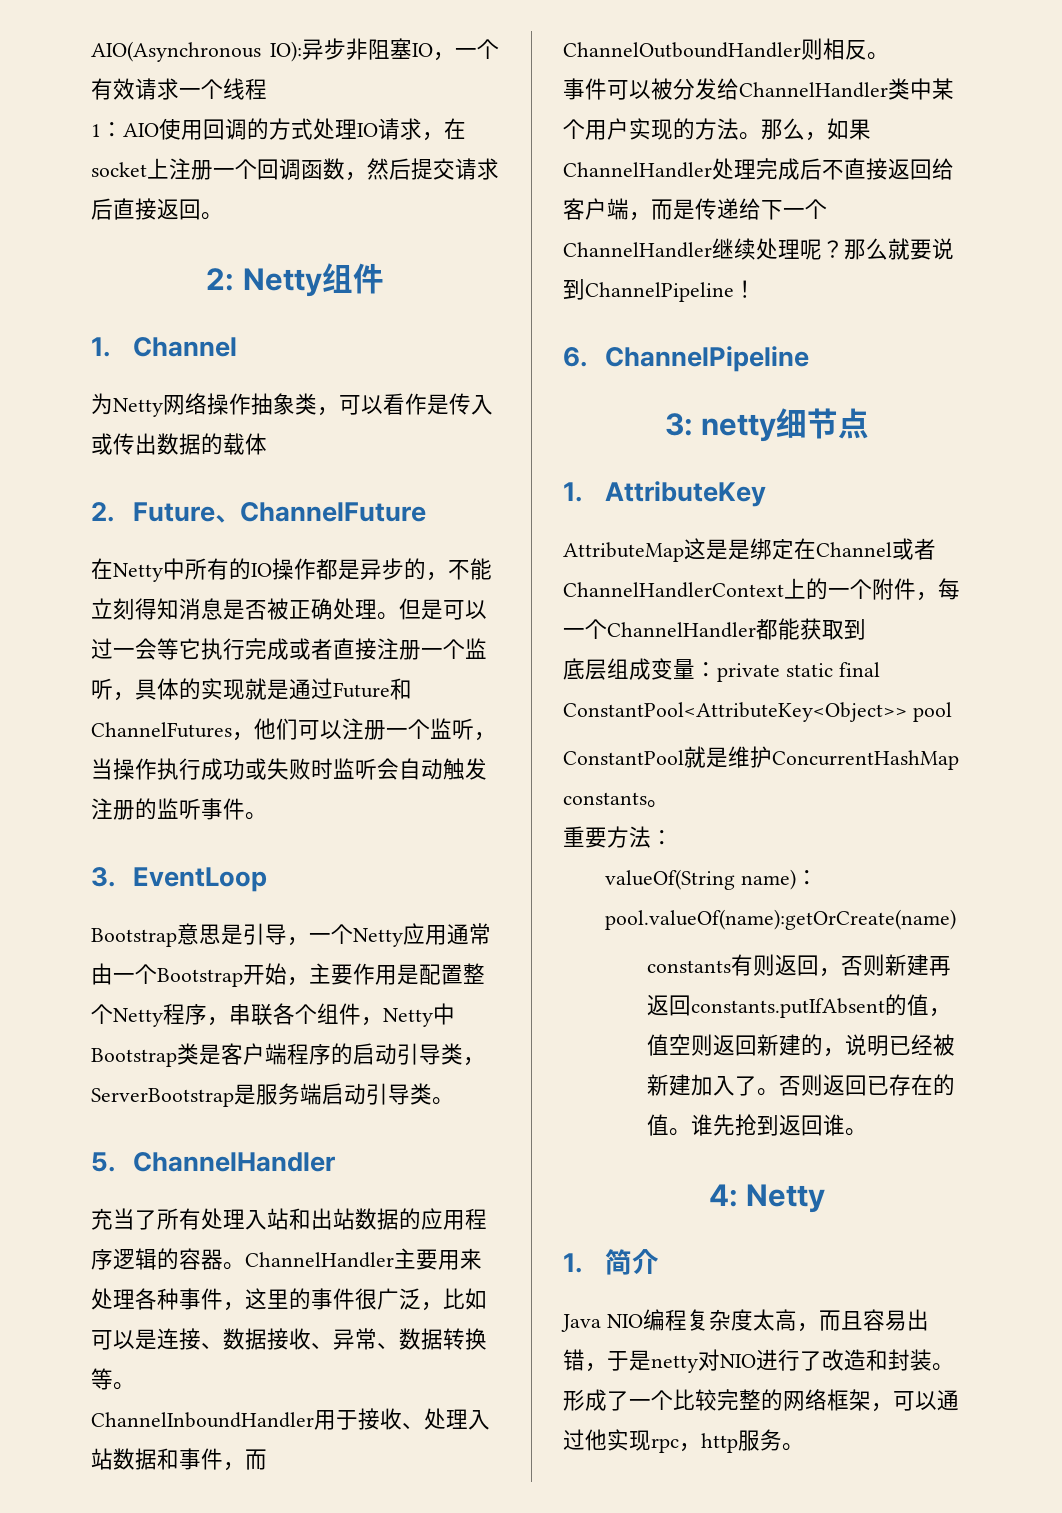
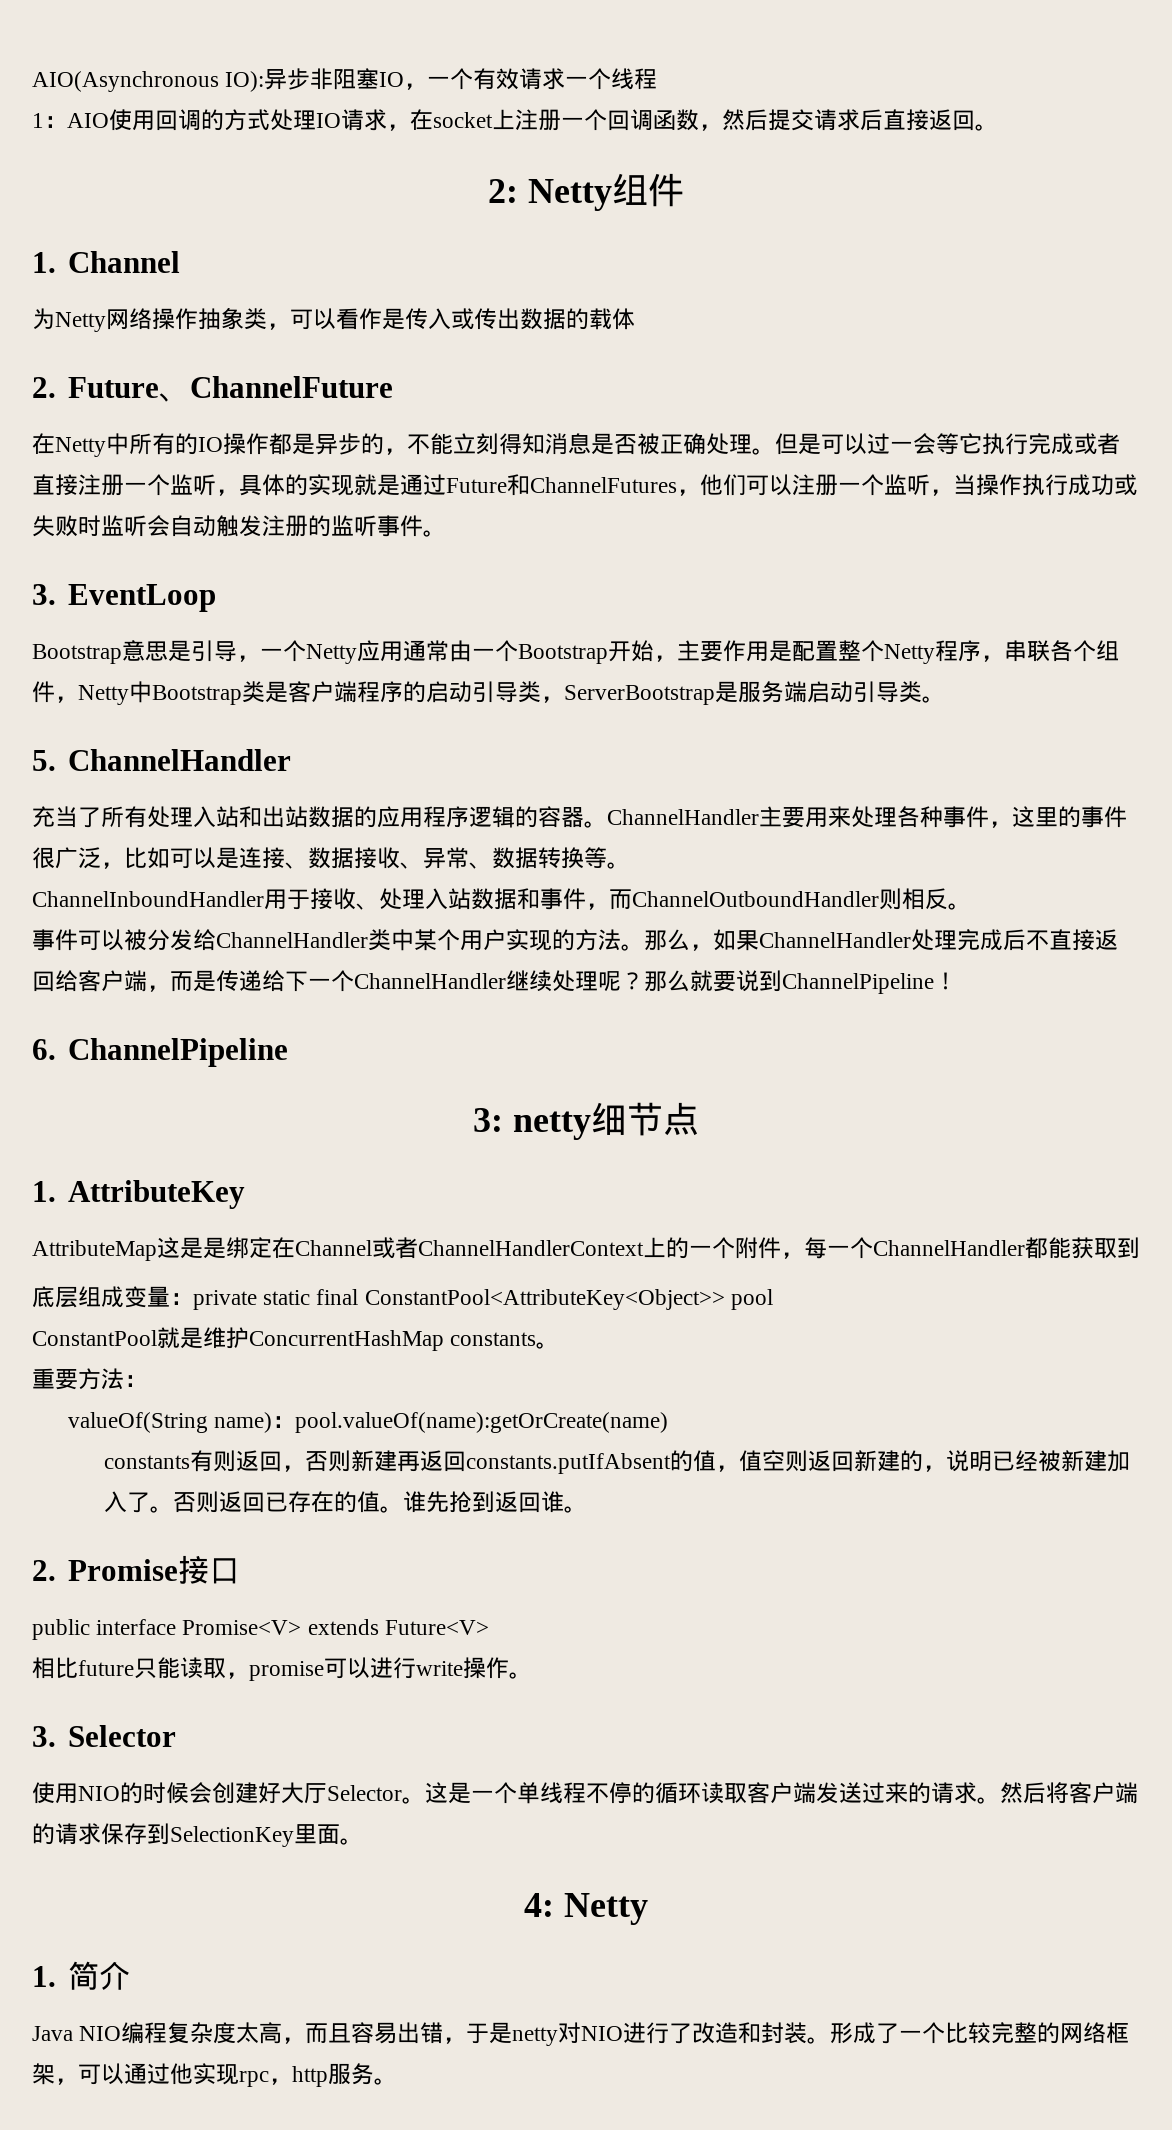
+ 2. Promise接口
+ public interface Promise<V> extends Future<V>
+ 相比future只能读取，promise可以进行write操作。
+ 3. Selector
+ 使用NIO的时候会创建好大厅Selector。这是一个单线程不停的循环读取客户端发送过来的请求。然后将客户端的请求保存到SelectionKey里面。

